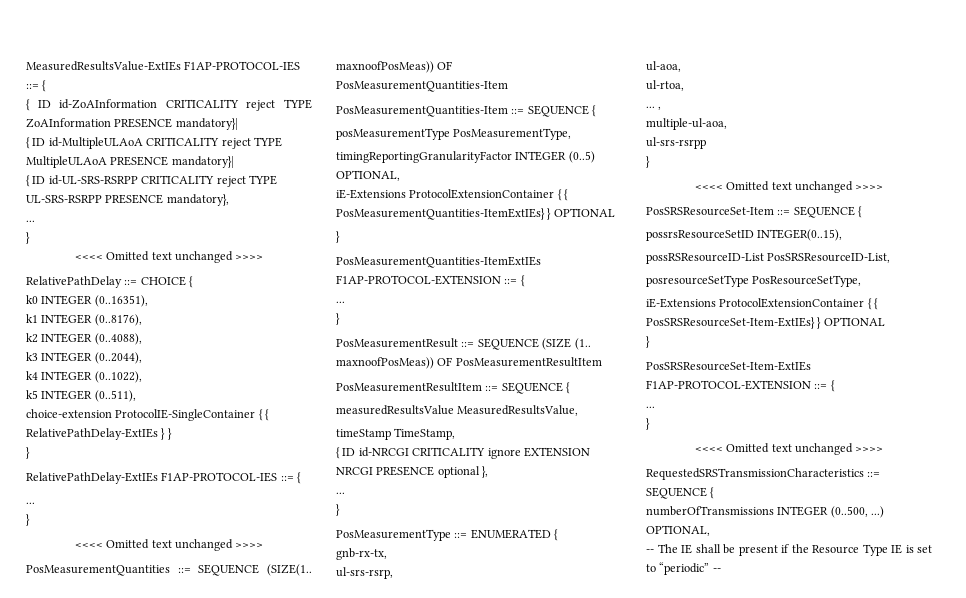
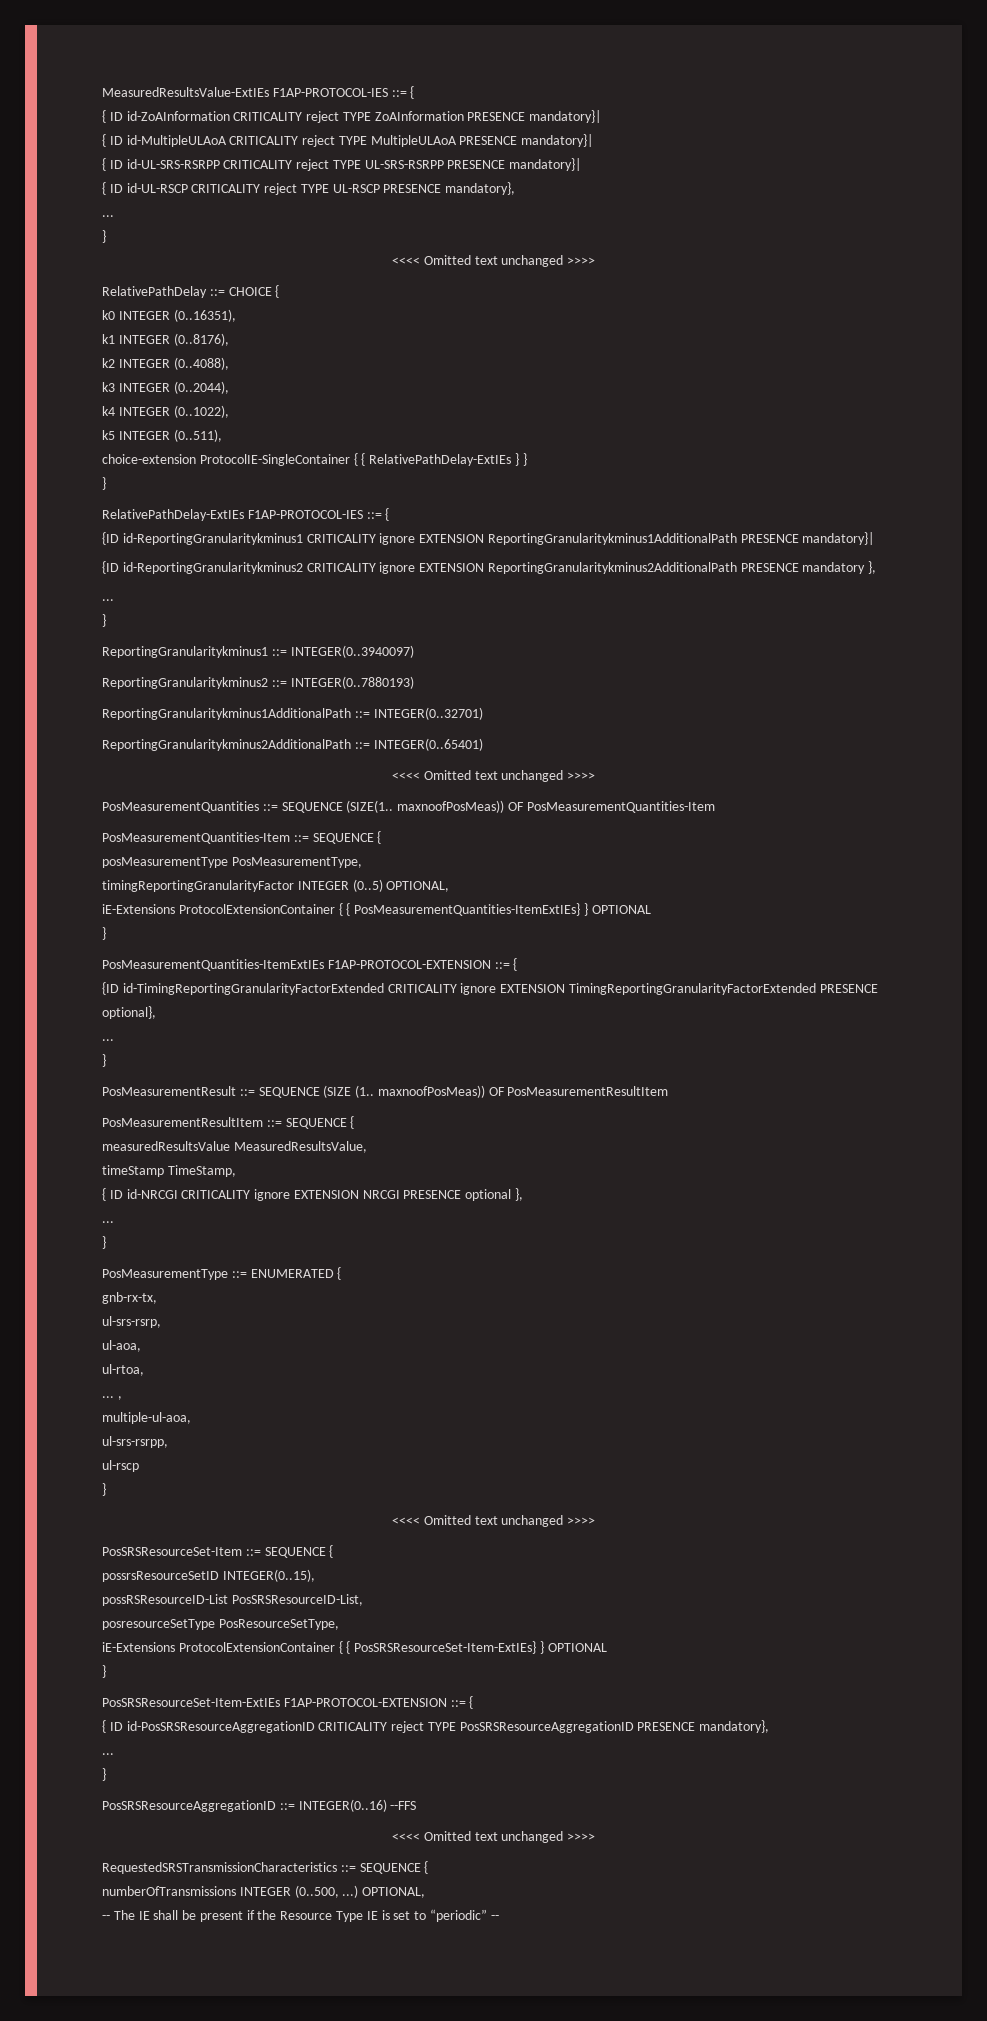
- { ID id-UL-SRS-RSRPP CRITICALITY reject TYPE UL-SRS-RSRPP PRESENCE mandatory},
+ { ID id-UL-SRS-RSRPP CRITICALITY reject TYPE UL-SRS-RSRPP PRESENCE mandatory}|
+ { ID id-UL-RSCP CRITICALITY reject TYPE UL-RSCP PRESENCE mandatory},
  RelativePathDelay-ExtIEs F1AP-PROTOCOL-IES ::= {
+ {ID id-ReportingGranularitykminus1 CRITICALITY ignore EXTENSION ReportingGranularitykminus1AdditionalPath PRESENCE mandatory}|
+ {ID id-ReportingGranularitykminus2 CRITICALITY ignore EXTENSION ReportingGranularitykminus2AdditionalPath PRESENCE mandatory },
  ...
  }
+ ReportingGranularitykminus1 ::= INTEGER(0..3940097)
+ ReportingGranularitykminus2 ::= INTEGER(0..7880193)
+ ReportingGranularitykminus1AdditionalPath ::= INTEGER(0..32701)
+ ReportingGranularitykminus2AdditionalPath ::= INTEGER(0..65401)
+ {ID id-TimingReportingGranularityFactorExtended CRITICALITY ignore EXTENSION TimingReportingGranularityFactorExtended PRESENCE optional},
- ul-srs-rsrpp
+ ul-srs-rsrpp,
+ ul-rscp
  PosSRSResourceSet-Item-ExtIEs F1AP-PROTOCOL-EXTENSION ::= {
+ { ID id-PosSRSResourceAggregationID CRITICALITY reject TYPE PosSRSResourceAggregationID PRESENCE mandatory},
  ...
  }
+ PosSRSResourceAggregationID ::= INTEGER(0..16) --FFS

